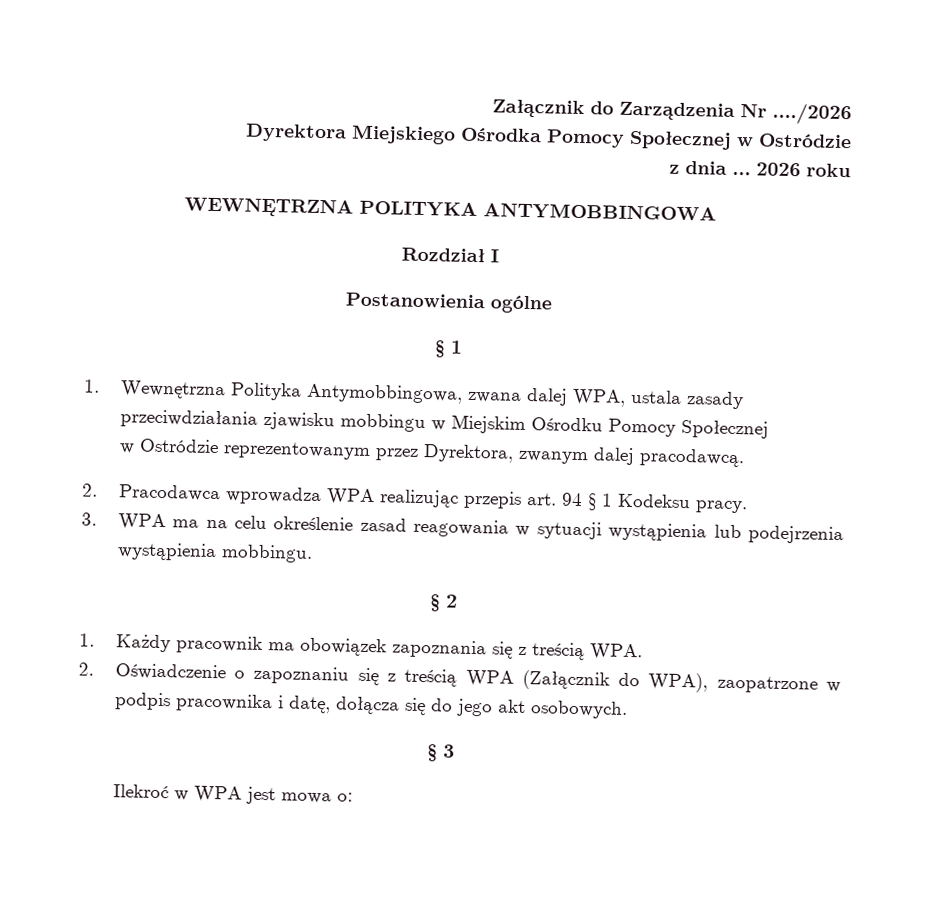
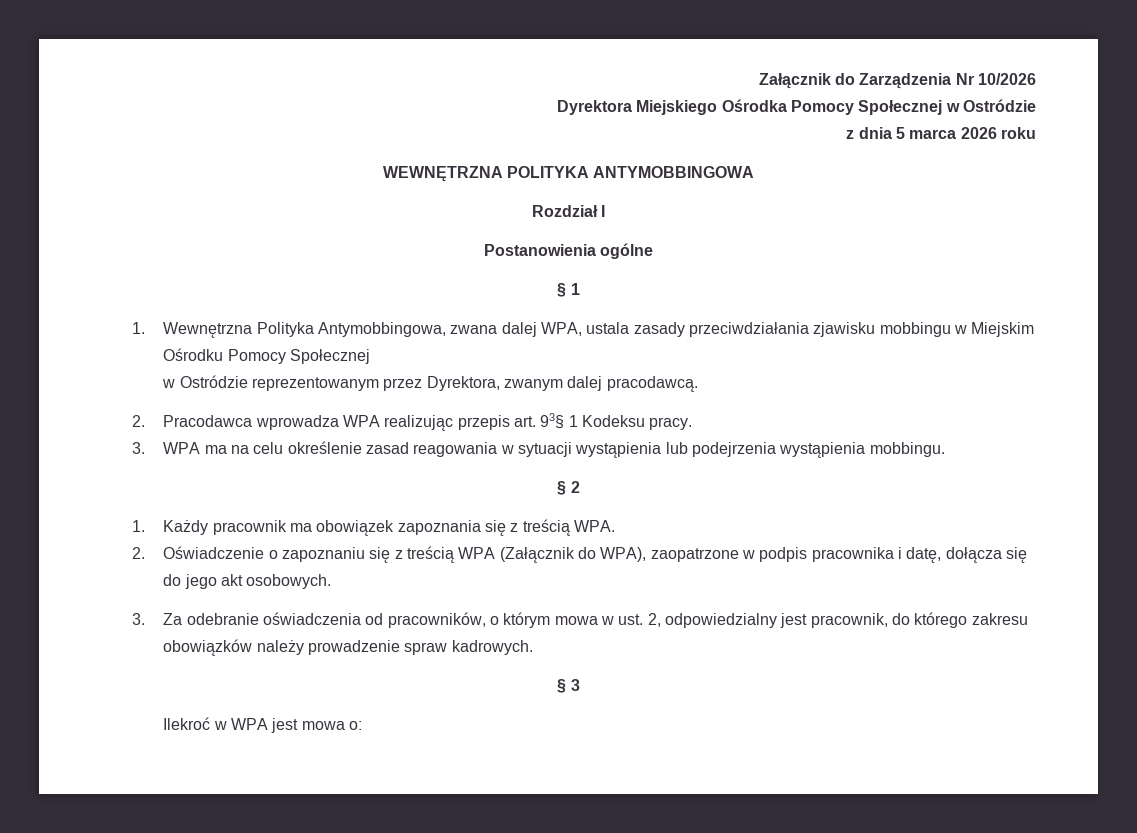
- Załącznik do Zarządzenia Nr …./2026
+ Załącznik do Zarządzenia Nr 10/2026
- z dnia … 2026 roku
+ z dnia 5 marca 2026 roku
- 2. Pracodawca wprowadza WPA realizując przepis art. 94 § 1 Kodeksu pracy.
+ 2. Pracodawca wprowadza WPA realizując przepis art. 93§ 1 Kodeksu pracy.
+ 3. Za odebranie oświadczenia od pracowników, o którym mowa w ust. 2, odpowiedzialny jest pracownik, do którego zakresu obowiązków należy prowadzenie spraw kadrowych.

